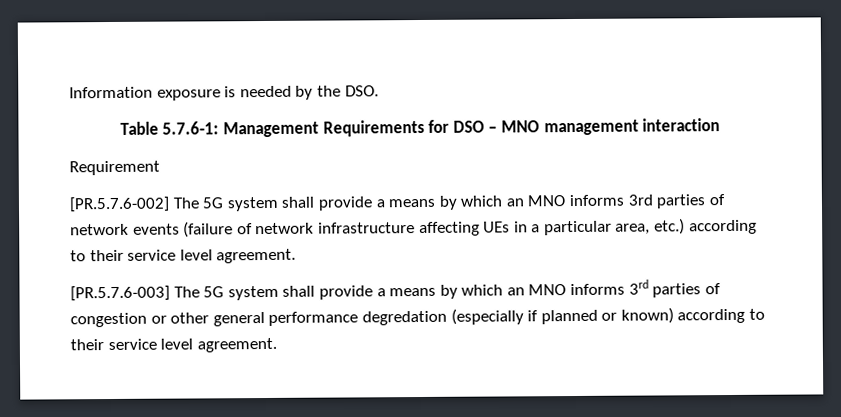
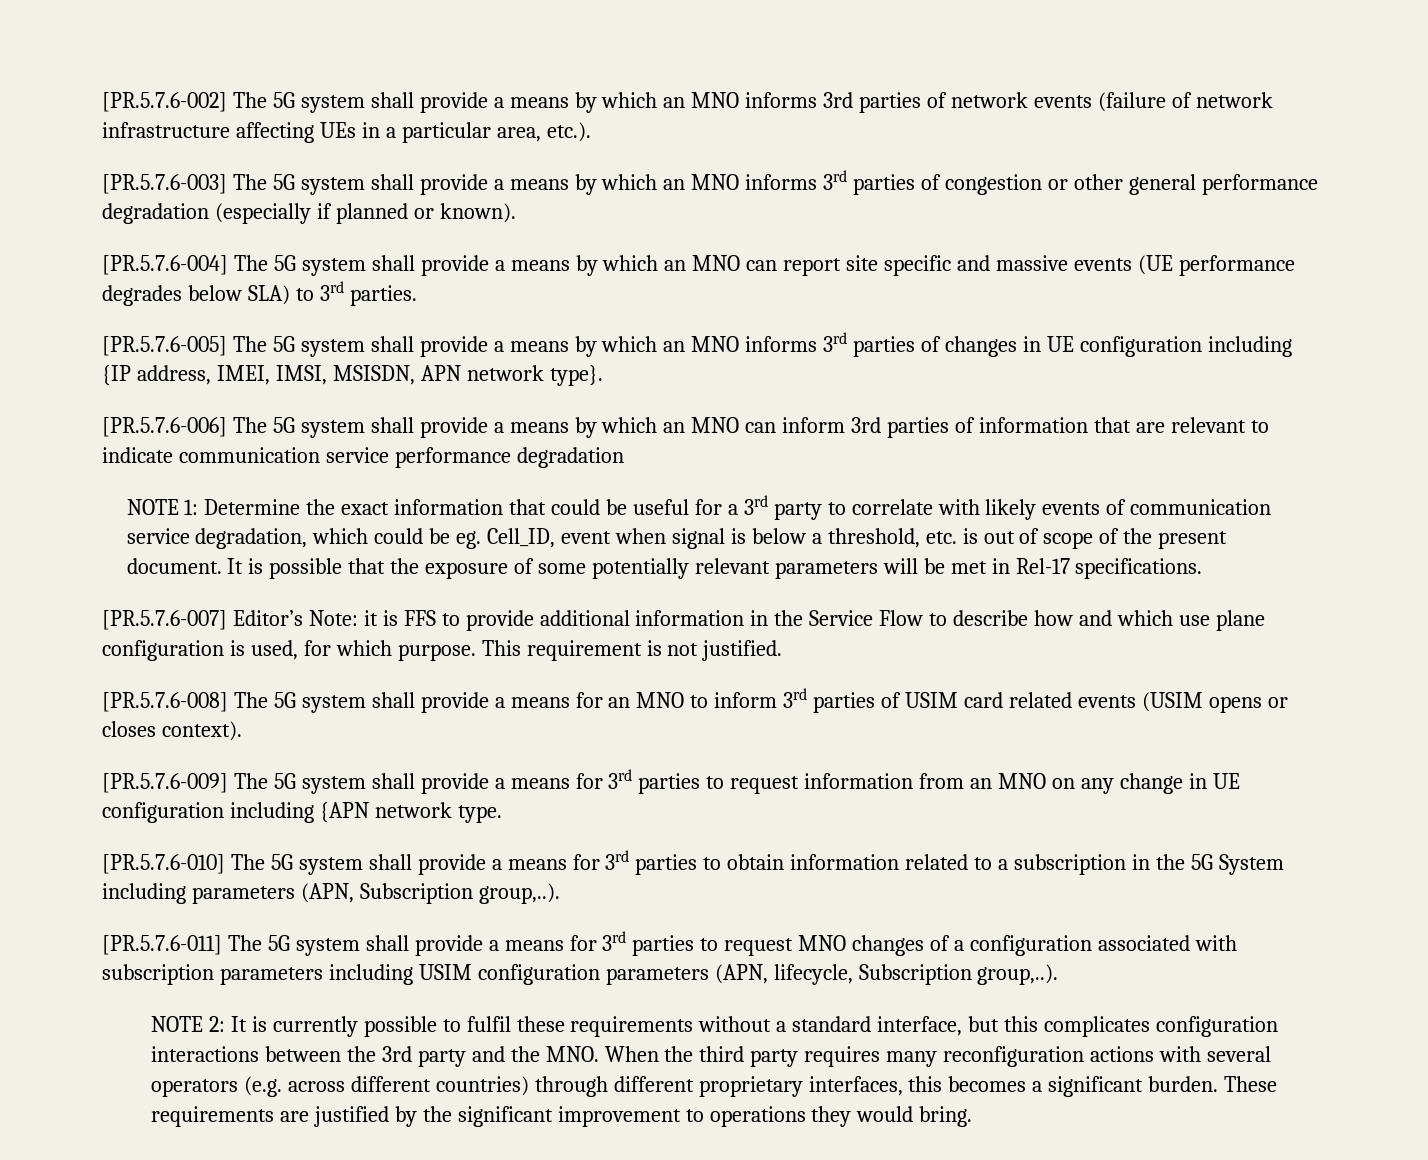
- Information exposure is needed by the DSO.
- Table 5.7.6-1: Management Requirements for DSO – MNO management interaction
- Requirement
- [PR.5.7.6-002] The 5G system shall provide a means by which an MNO informs 3rd parties of network events (failure of network infrastructure affecting UEs in a particular area, etc.) according to their service level agreement.
+ [PR.5.7.6-002] The 5G system shall provide a means by which an MNO informs 3rd parties of network events (failure of network infrastructure affecting UEs in a particular area, etc.).
- [PR.5.7.6-003] The 5G system shall provide a means by which an MNO informs 3rd parties of congestion or other general performance degredation (especially if planned or known) according to their service level agreement.
+ [PR.5.7.6-003] The 5G system shall provide a means by which an MNO informs 3rd parties of congestion or other general performance degradation (especially if planned or known).
+ [PR.5.7.6-004] The 5G system shall provide a means by which an MNO can report site specific and massive events (UE performance degrades below SLA) to 3rd parties.
+ [PR.5.7.6-005] The 5G system shall provide a means by which an MNO informs 3rd parties of changes in UE configuration including {IP address, IMEI, IMSI, MSISDN, APN network type}.
+ [PR.5.7.6-006] The 5G system shall provide a means by which an MNO can inform 3rd parties of information that are relevant to indicate communication service performance degradation
+ NOTE 1: Determine the exact information that could be useful for a 3rd party to correlate with likely events of communication service degradation, which could be eg. Cell_ID, event when signal is below a threshold, etc. is out of scope of the present document. It is possible that the exposure of some potentially relevant parameters will be met in Rel-17 specifications.
+ [PR.5.7.6-007] Editor’s Note: it is FFS to provide additional information in the Service Flow to describe how and which use plane configuration is used, for which purpose. This requirement is not justified.
+ [PR.5.7.6-008] The 5G system shall provide a means for an MNO to inform 3rd parties of USIM card related events (USIM opens or closes context).
+ [PR.5.7.6-009] The 5G system shall provide a means for 3rd parties to request information from an MNO on any change in UE configuration including {APN network type.
+ [PR.5.7.6-010] The 5G system shall provide a means for 3rd parties to obtain information related to a subscription in the 5G System including parameters (APN, Subscription group,..).
+ [PR.5.7.6-011] The 5G system shall provide a means for 3rd parties to request MNO changes of a configuration associated with subscription parameters including USIM configuration parameters (APN, lifecycle, Subscription group,..).
+ NOTE 2: It is currently possible to fulfil these requirements without a standard interface, but this complicates configuration interactions between the 3rd party and the MNO. When the third party requires many reconfiguration actions with several operators (e.g. across different countries) through different proprietary interfaces, this becomes a significant burden. These requirements are justified by the significant improvement to operations they would bring.

